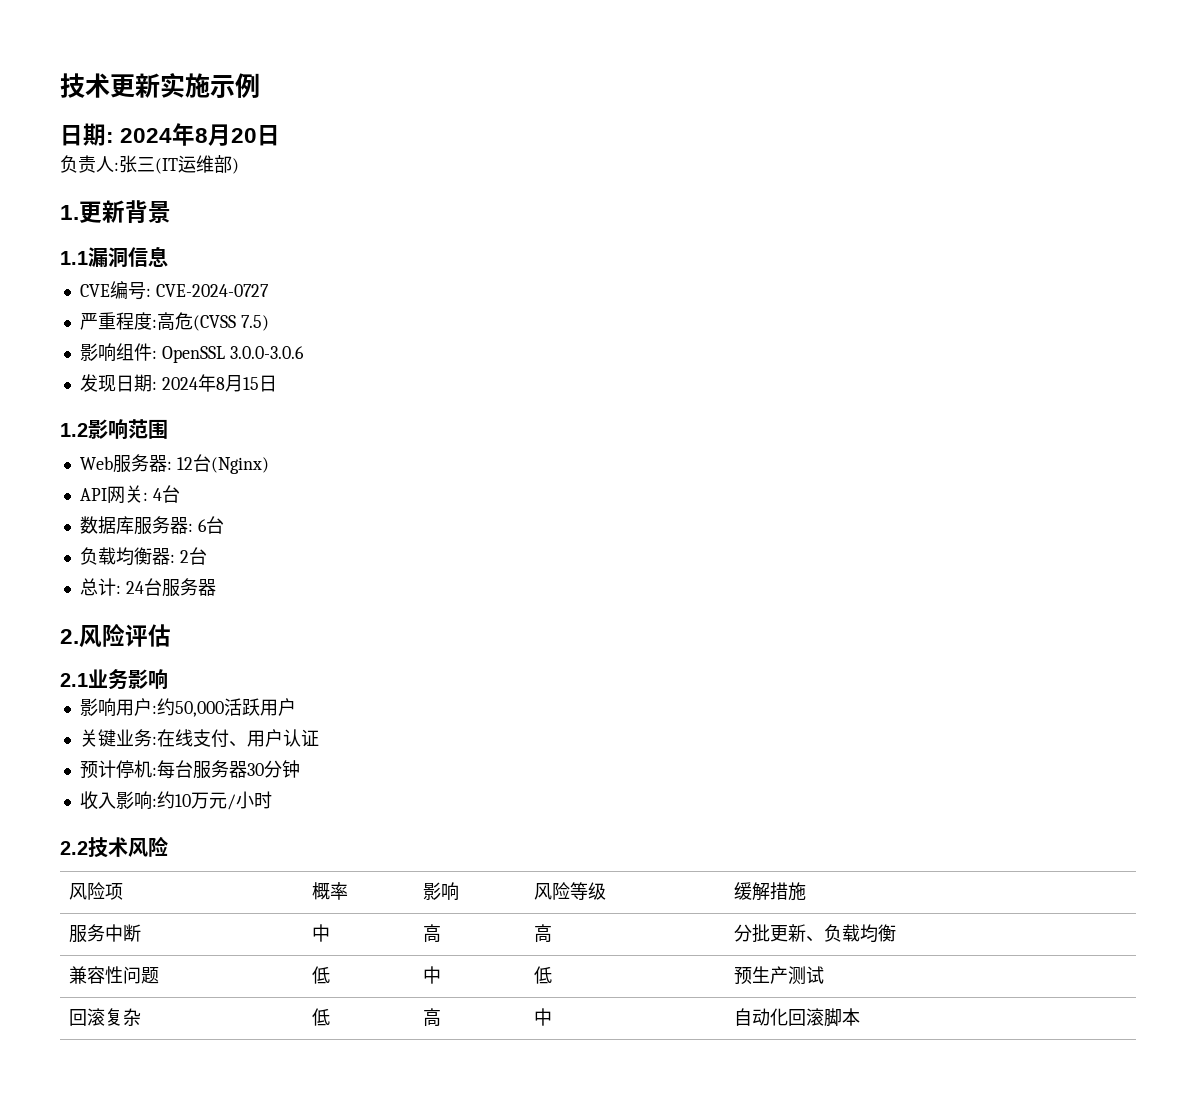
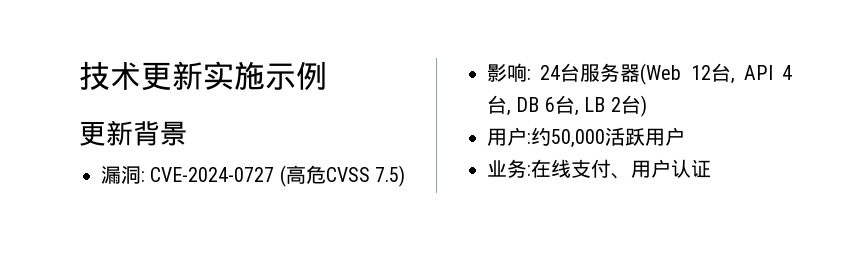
- 日期: 2024年8月20日
- 负责人:张三(IT运维部)
- 1.更新背景
- 1.1漏洞信息
- CVE编号: CVE-2024-0727
- 严重程度:高危(CVSS 7.5)
- 影响组件: OpenSSL 3.0.0-3.0.6
- 发现日期: 2024年8月15日
- 1.2影响范围
- Web服务器: 12台(Nginx)
- API网关: 4台
- 数据库服务器: 6台
- 负载均衡器: 2台
- 总计: 24台服务器
- 2.风险评估
- 2.1业务影响
- 影响用户:约50,000活跃用户
+ 更新背景
+ 漏洞: CVE-2024-0727 (高危CVSS 7.5)
+ 影响: 24台服务器(Web 12台, API 4台, DB 6台, LB 2台)
+ 用户:约50,000活跃用户
- 关键业务:在线支付、用户认证
+ 业务:在线支付、用户认证
- 预计停机:每台服务器30分钟
- 收入影响:约10万元/小时
- 2.2技术风险
- 风险项 | 概率 | 影响 | 风险等级 | 缓解措施
- 服务中断 | 中 | 高 | 高 | 分批更新、负载均衡
- 兼容性问题 | 低 | 中 | 低 | 预生产测试
- 回滚复杂 | 低 | 高 | 中 | 自动化回滚脚本

